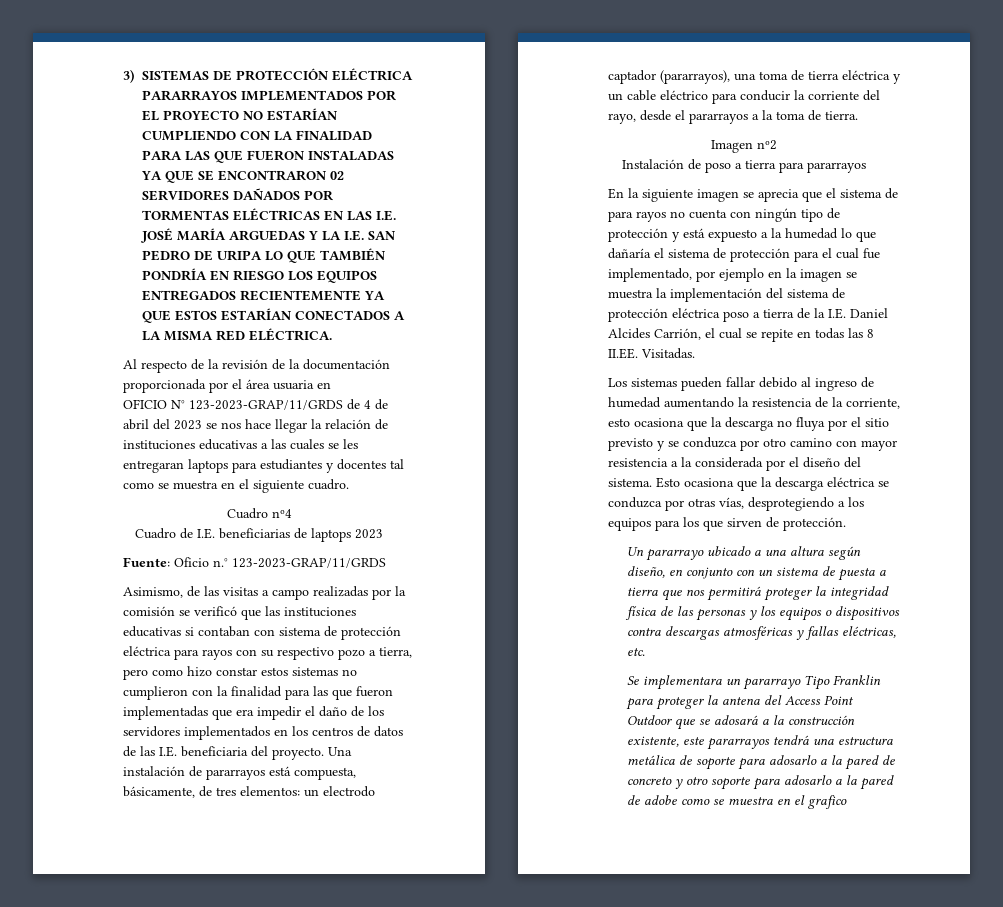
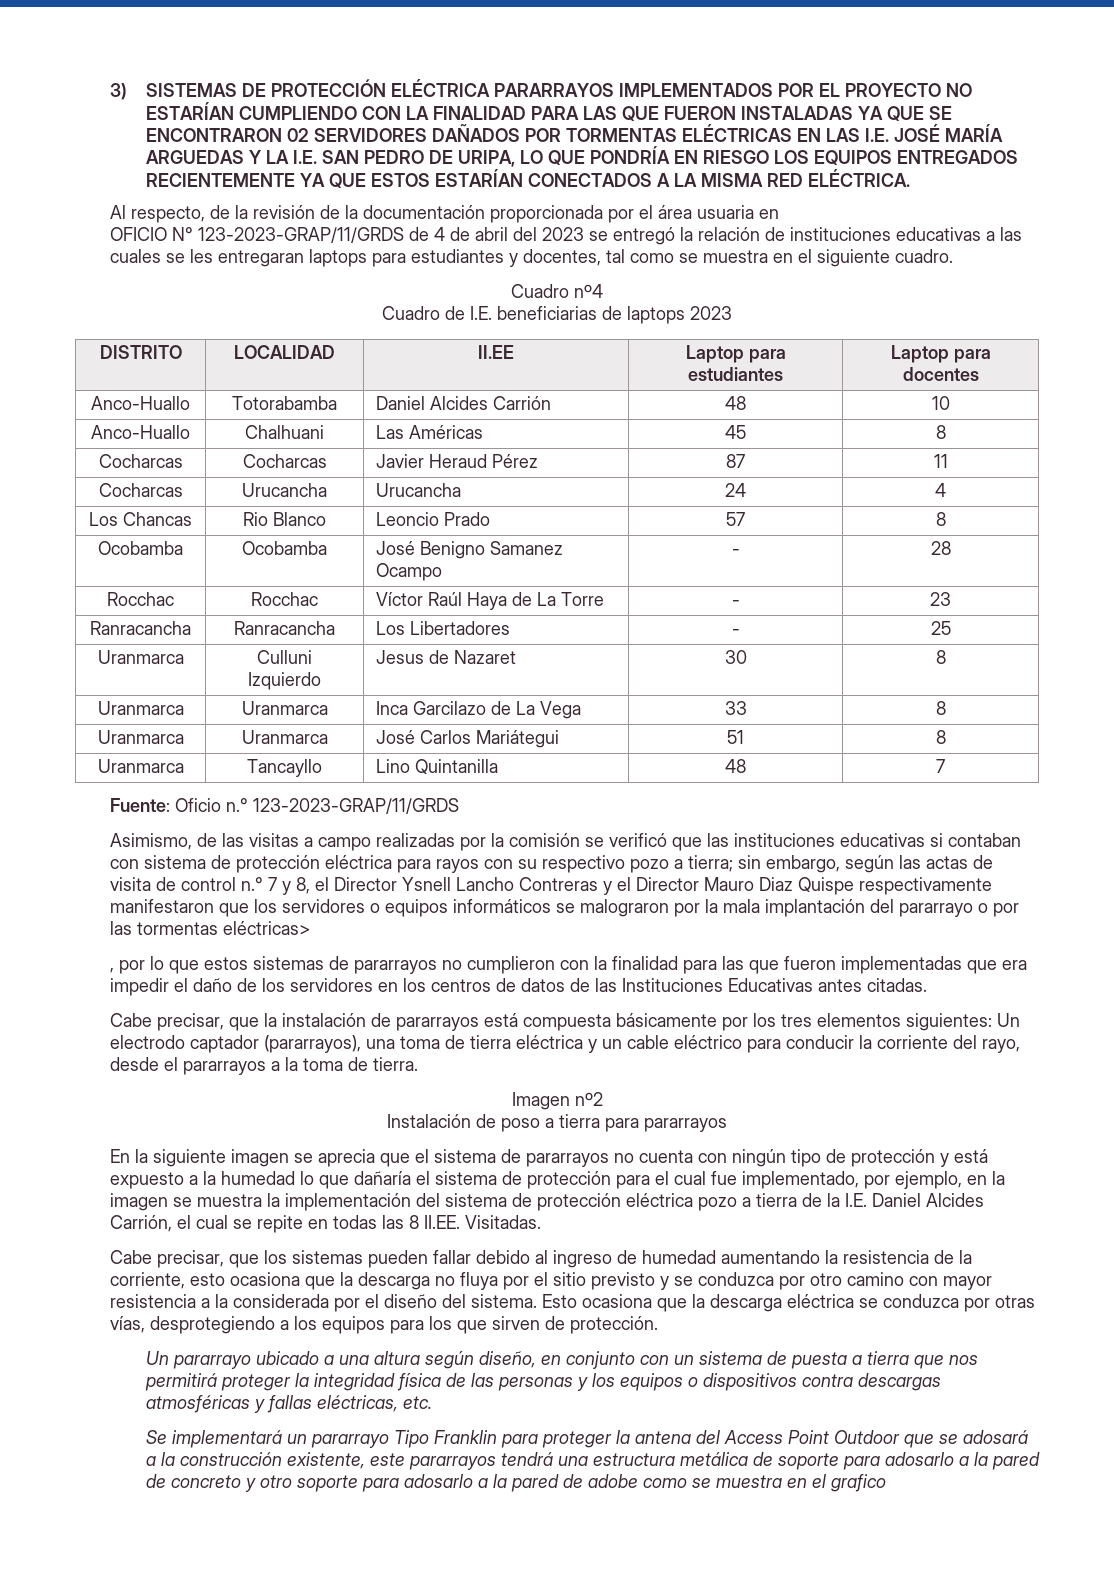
- 3) SISTEMAS DE PROTECCIÓN ELÉCTRICA PARARRAYOS IMPLEMENTADOS POR EL PROYECTO NO ESTARÍAN CUMPLIENDO CON LA FINALIDAD PARA LAS QUE FUERON INSTALADAS YA QUE SE ENCONTRARON 02 SERVIDORES DAÑADOS POR TORMENTAS ELÉCTRICAS EN LAS I.E. JOSÉ MARÍA ARGUEDAS Y LA I.E. SAN PEDRO DE URIPA LO QUE TAMBIÉN PONDRÍA EN RIESGO LOS EQUIPOS ENTREGADOS RECIENTEMENTE YA QUE ESTOS ESTARÍAN CONECTADOS A LA MISMA RED ELÉCTRICA.
+ 3) SISTEMAS DE PROTECCIÓN ELÉCTRICA PARARRAYOS IMPLEMENTADOS POR EL PROYECTO NO ESTARÍAN CUMPLIENDO CON LA FINALIDAD PARA LAS QUE FUERON INSTALADAS YA QUE SE ENCONTRARON 02 SERVIDORES DAÑADOS POR TORMENTAS ELÉCTRICAS EN LAS I.E. JOSÉ MARÍA ARGUEDAS Y LA I.E. SAN PEDRO DE URIPA, LO QUE PONDRÍA EN RIESGO LOS EQUIPOS ENTREGADOS RECIENTEMENTE YA QUE ESTOS ESTARÍAN CONECTADOS A LA MISMA RED ELÉCTRICA.
- Al respecto de la revisión de la documentación proporcionada por el área usuaria en
+ Al respecto, de la revisión de la documentación proporcionada por el área usuaria en
- OFICIO N° 123-2023-GRAP/11/GRDS de 4 de abril del 2023 se nos hace llegar la relación de instituciones educativas a las cuales se les entregaran laptops para estudiantes y docentes tal como se muestra en el siguiente cuadro.
+ OFICIO N° 123-2023-GRAP/11/GRDS de 4 de abril del 2023 se entregó la relación de instituciones educativas a las cuales se les entregaran laptops para estudiantes y docentes, tal como se muestra en el siguiente cuadro.
+ DISTRITO | LOCALIDAD | II.EE | Laptop para estudiantes | Laptop para docentes
+ Anco-Huallo | Totorabamba | Daniel Alcides Carrión | 48 | 10
+ Anco-Huallo | Chalhuani | Las Américas | 45 | 8
+ Cocharcas | Cocharcas | Javier Heraud Pérez | 87 | 11
+ Cocharcas | Urucancha | Urucancha | 24 | 4
+ Los Chancas | Rio Blanco | Leoncio Prado | 57 | 8
+ Ocobamba | Ocobamba | José Benigno Samanez Ocampo | - | 28
+ Rocchac | Rocchac | Víctor Raúl Haya de La Torre | - | 23
+ Ranracancha | Ranracancha | Los Libertadores | - | 25
+ Uranmarca | Culluni Izquierdo | Jesus de Nazaret | 30 | 8
+ Uranmarca | Uranmarca | Inca Garcilazo de La Vega | 33 | 8
+ Uranmarca | Uranmarca | José Carlos Mariátegui | 51 | 8
+ Uranmarca | Tancayllo | Lino Quintanilla | 48 | 7
- Asimismo, de las visitas a campo realizadas por la comisión se verificó que las instituciones educativas si contaban con sistema de protección eléctrica para rayos con su respectivo pozo a tierra, pero como hizo constar estos sistemas no cumplieron con la finalidad para las que fueron implementadas que era impedir el daño de los servidores implementados en los centros de datos de las I.E. beneficiaria del proyecto. Una instalación de pararrayos está compuesta, básicamente, de tres elementos: un electrodo captador (pararrayos), una toma de tierra eléctrica y un cable eléctrico para conducir la corriente del rayo, desde el pararrayos a la toma de tierra.
+ Asimismo, de las visitas a campo realizadas por la comisión se verificó que las instituciones educativas si contaban con sistema de protección eléctrica para rayos con su respectivo pozo a tierra; sin embargo, según las actas de visita de control n.° 7 y 8, el Director Ysnell Lancho Contreras y el Director Mauro Diaz Quispe respectivamente manifestaron que los servidores o equipos informáticos se malograron por la mala implantación del pararrayo o por las tormentas eléctricas>
+ , por lo que estos sistemas de pararrayos no cumplieron con la finalidad para las que fueron implementadas que era impedir el daño de los servidores en los centros de datos de las Instituciones Educativas antes citadas.
+ Cabe precisar, que la instalación de pararrayos está compuesta básicamente por los tres elementos siguientes: Un electrodo captador (pararrayos), una toma de tierra eléctrica y un cable eléctrico para conducir la corriente del rayo, desde el pararrayos a la toma de tierra.
- En la siguiente imagen se aprecia que el sistema de para rayos no cuenta con ningún tipo de protección y está expuesto a la humedad lo que dañaría el sistema de protección para el cual fue implementado, por ejemplo en la imagen se muestra la implementación del sistema de protección eléctrica poso a tierra de la I.E. Daniel Alcides Carrión, el cual se repite en todas las 8 II.EE. Visitadas.
+ En la siguiente imagen se aprecia que el sistema de pararrayos no cuenta con ningún tipo de protección y está expuesto a la humedad lo que dañaría el sistema de protección para el cual fue implementado, por ejemplo, en la imagen se muestra la implementación del sistema de protección eléctrica pozo a tierra de la I.E. Daniel Alcides Carrión, el cual se repite en todas las 8 II.EE. Visitadas.
- Los sistemas pueden fallar debido al ingreso de humedad aumentando la resistencia de la corriente, esto ocasiona que la descarga no fluya por el sitio previsto y se conduzca por otro camino con mayor resistencia a la considerada por el diseño del sistema.
+ Cabe precisar, que los sistemas pueden fallar debido al ingreso de humedad aumentando la resistencia de la corriente, esto ocasiona que la descarga no fluya por el sitio previsto y se conduzca por otro camino con mayor resistencia a la considerada por el diseño del sistema.
- Se implementara un pararrayo Tipo Franklin para proteger la antena del Access Point Outdoor que se adosará a la construcción existente, este pararrayos tendrá una estructura metálica de soporte para adosarlo a la pared de concreto y otro soporte para adosarlo a la pared de adobe como se muestra en el grafico
+ Se implementará un pararrayo Tipo Franklin para proteger la antena del Access Point Outdoor que se adosará a la construcción existente, este pararrayos tendrá una estructura metálica de soporte para adosarlo a la pared de concreto y otro soporte para adosarlo a la pared de adobe como se muestra en el grafico

